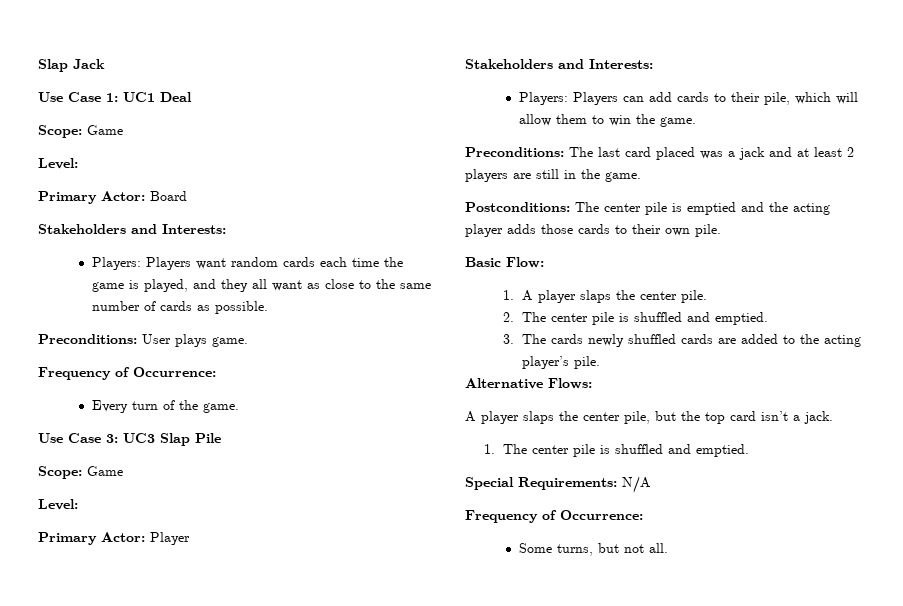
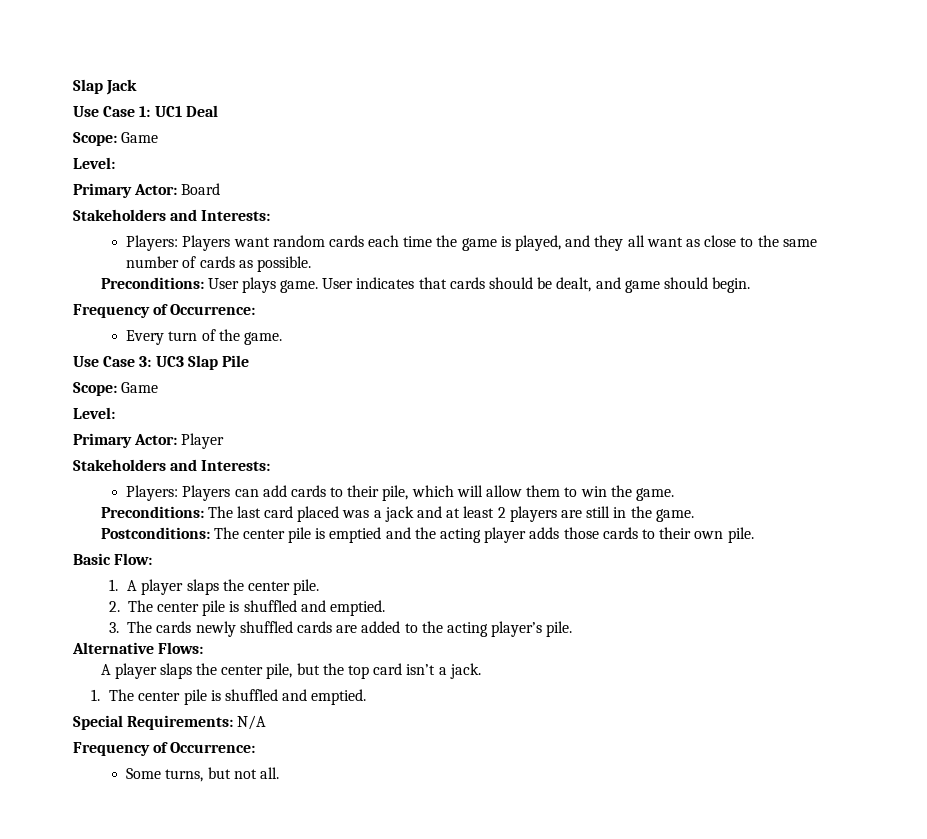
+ User indicates that cards should be dealt, and game should begin.

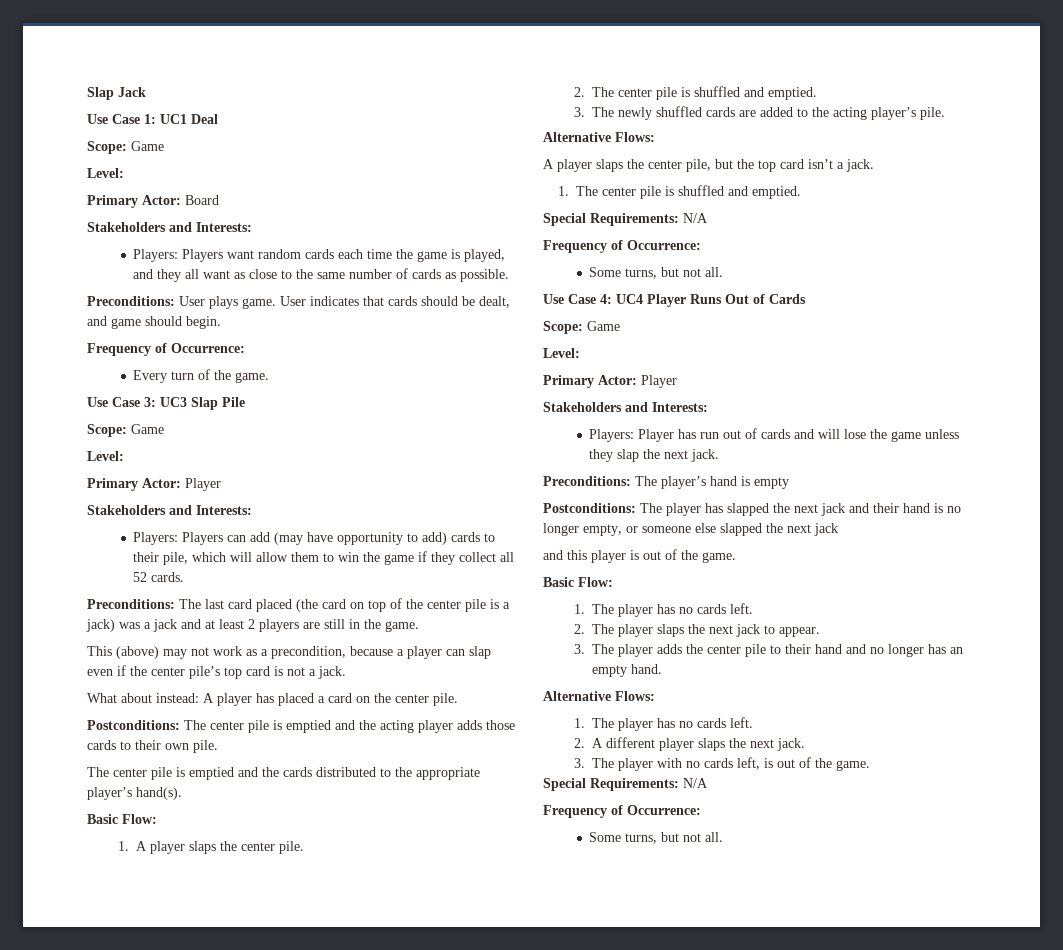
- Players: Players can add cards to their pile, which will allow them to win the game.
+ Players: Players can add (may have opportunity to add) cards to their pile, which will allow them to win the game if they collect all 52 cards.
- Preconditions: The last card placed was a jack and at least 2 players are still in the game.
+ Preconditions: The last card placed (the card on top of the center pile is a jack) was a jack and at least 2 players are still in the game.
+ This (above) may not work as a precondition, because a player can slap even if the center pile’s top card is not a jack.
+ What about instead: A player has placed a card on the center pile.
+ The center pile is emptied and the cards distributed to the appropriate player’s hand(s).
- 3. The cards newly shuffled cards are added to the acting player’s pile.
+ 3. The newly shuffled cards are added to the acting player’s pile.
+ Use Case 4: UC4 Player Runs Out of Cards
+ Scope: Game
+ Level:
+ Primary Actor: Player
+ Stakeholders and Interests:
+ Players: Player has run out of cards and will lose the game unless they slap the next jack.
+ Preconditions: The player’s hand is empty
+ Postconditions: The player has slapped the next jack and their hand is no longer empty, or someone else slapped the next jack
+ and this player is out of the game.
+ Basic Flow:
+ 1. The player has no cards left.
+ 2. The player slaps the next jack to appear.
+ 3. The player adds the center pile to their hand and no longer has an empty hand.
+ Alternative Flows:
+ 1. The player has no cards left.
+ 2. A different player slaps the next jack.
+ 3. The player with no cards left, is out of the game.
+ Special Requirements: N/A
+ Frequency of Occurrence:
+ Some turns, but not all.

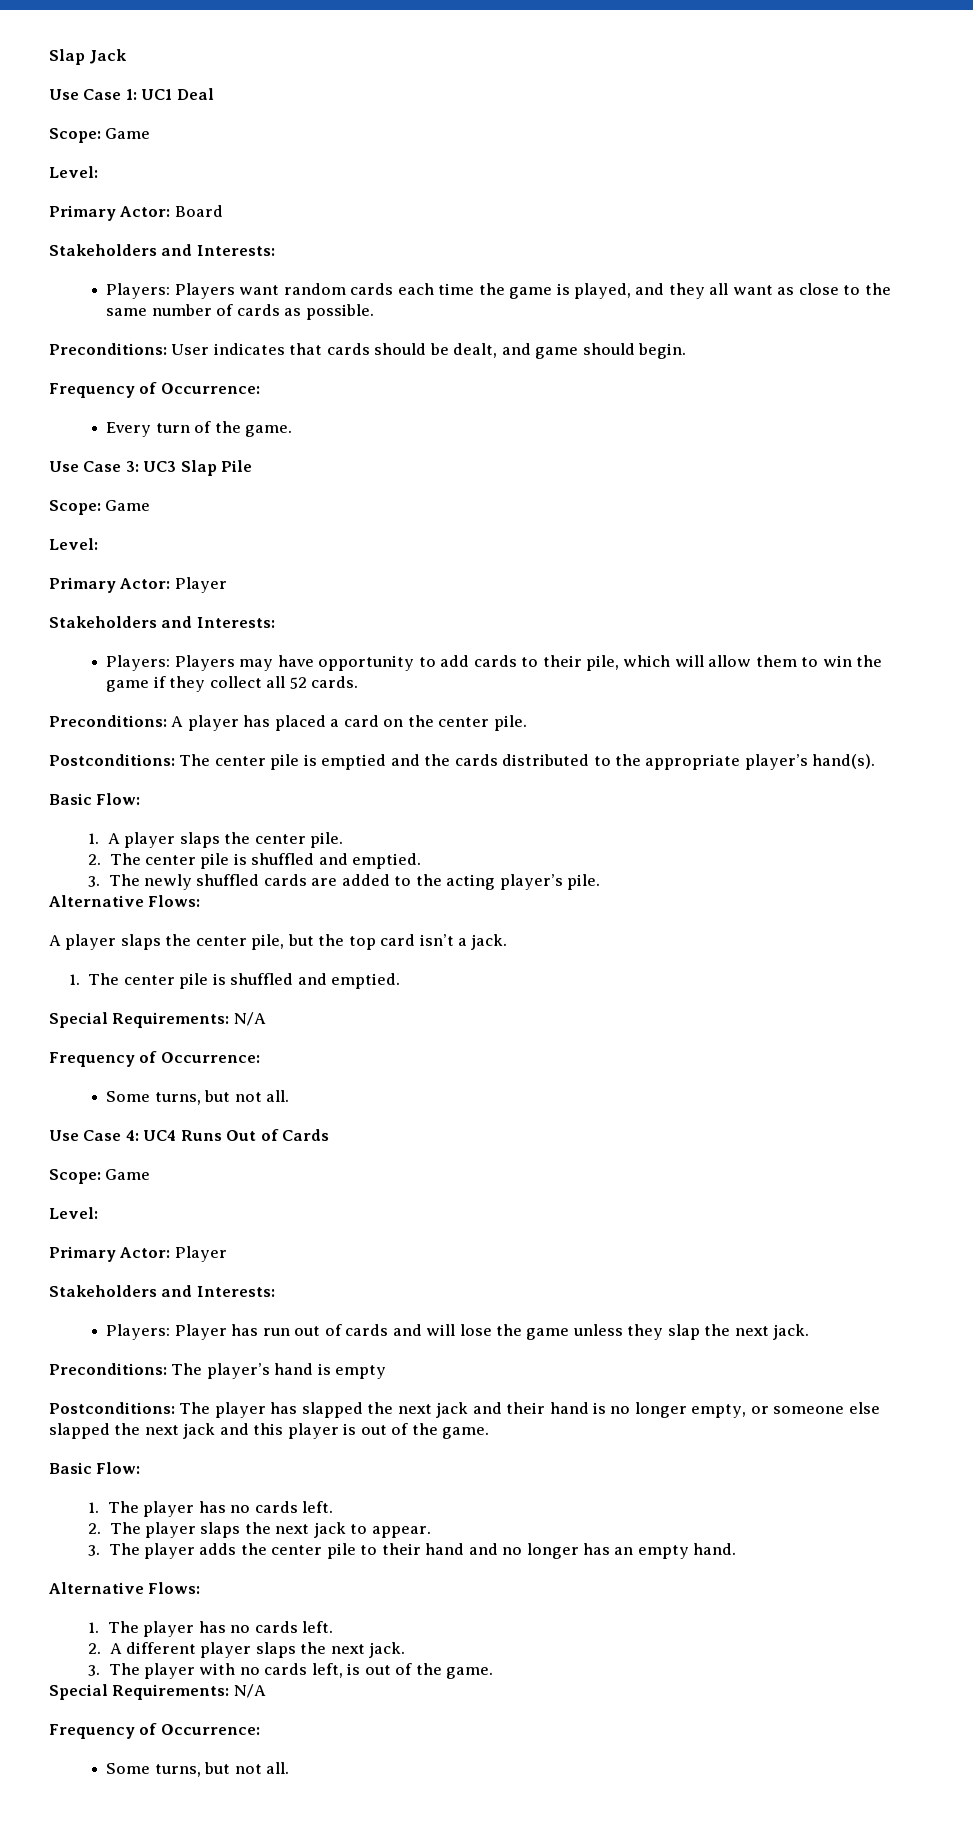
- Preconditions: User plays game. User indicates that cards should be dealt, and game should begin.
+ Preconditions: User indicates that cards should be dealt, and game should begin.
- Players: Players can add (may have opportunity to add) cards to their pile, which will allow them to win the game if they collect all 52 cards.
+ Players: Players may have opportunity to add cards to their pile, which will allow them to win the game if they collect all 52 cards.
- Preconditions: The last card placed (the card on top of the center pile is a jack) was a jack and at least 2 players are still in the game.
- This (above) may not work as a precondition, because a player can slap even if the center pile’s top card is not a jack.
- What about instead: A player has placed a card on the center pile.
+ Preconditions: A player has placed a card on the center pile.
- Postconditions: The center pile is emptied and the acting player adds those cards to their own pile.
- The center pile is emptied and the cards distributed to the appropriate player’s hand(s).
+ Postconditions: The center pile is emptied and the cards distributed to the appropriate player’s hand(s).
- Use Case 4: UC4 Player Runs Out of Cards
+ Use Case 4: UC4 Runs Out of Cards
- Postconditions: The player has slapped the next jack and their hand is no longer empty, or someone else slapped the next jack
- and this player is out of the game.
+ Postconditions: The player has slapped the next jack and their hand is no longer empty, or someone else slapped the next jack and this player is out of the game.

